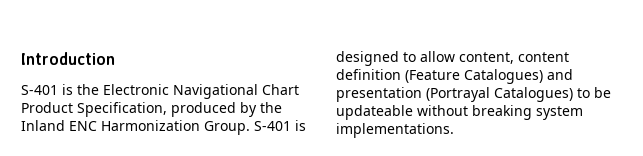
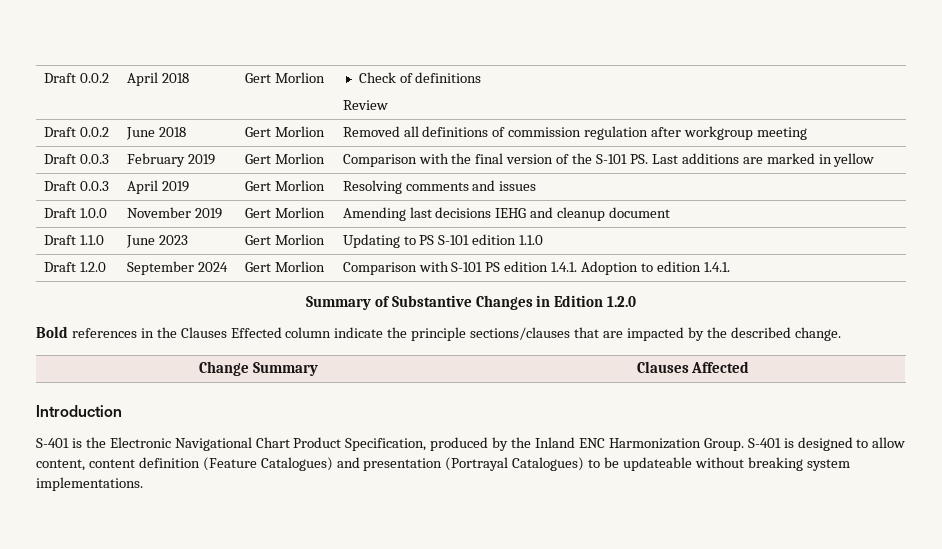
+ Draft 0.0.2 | April 2018 | Gert Morlion | Check of definitions
+ Review
+ Draft 0.0.2 | June 2018 | Gert Morlion | Removed all definitions of commission regulation after workgroup meeting
+ Draft 0.0.3 | February 2019 | Gert Morlion | Comparison with the final version of the S-101 PS. Last additions are marked in yellow
+ Draft 0.0.3 | April 2019 | Gert Morlion | Resolving comments and issues
+ Draft 1.0.0 | November 2019 | Gert Morlion | Amending last decisions IEHG and cleanup document
+ Draft 1.1.0 | June 2023 | Gert Morlion | Updating to PS S-101 edition 1.1.0
+ Draft 1.2.0 | September 2024 | Gert Morlion | Comparison with S-101 PS edition 1.4.1. Adoption to edition 1.4.1.
+ Summary of Substantive Changes in Edition 1.2.0
+ Bold references in the Clauses Effected column indicate the principle sections/clauses that are impacted by the described change.
+ Change Summary | Clauses Affected

